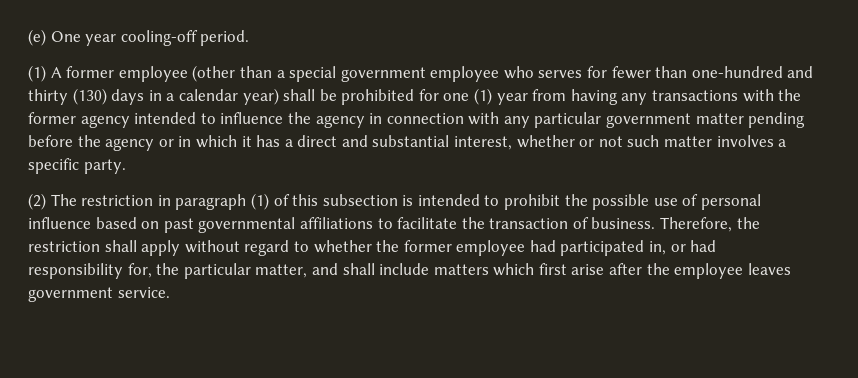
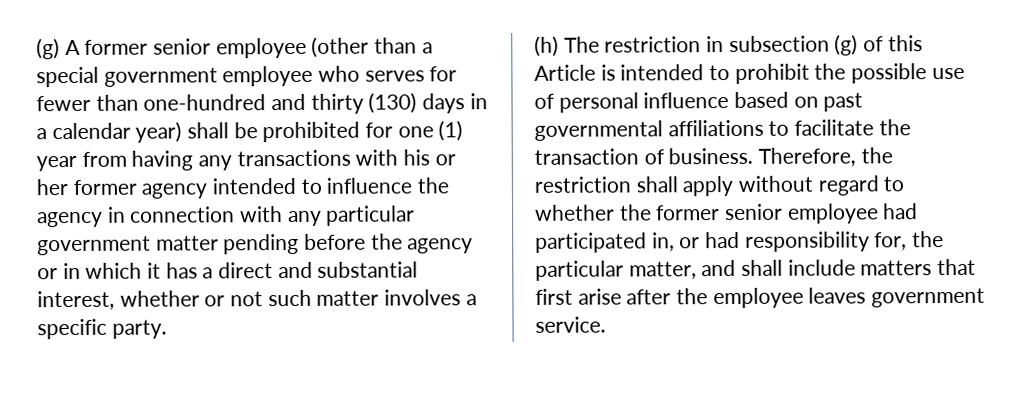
- (e) One year cooling-off period.
- (1) A former employee (other than a special government employee who serves for fewer than one-hundred and thirty (130) days in a calendar year) shall be prohibited for one (1) year from having any transactions with the former agency intended to influence the agency in connection with any particular government matter pending before the agency or in which it has a direct and substantial interest, whether or not such matter involves a specific party.
+ (g) A former senior employee (other than a special government employee who serves for fewer than one-hundred and thirty (130) days in a calendar year) shall be prohibited for one (1) year from having any transactions with his or her former agency intended to influence the agency in connection with any particular government matter pending before the agency or in which it has a direct and substantial interest, whether or not such matter involves a specific party.
- (2) The restriction in paragraph (1) of this subsection is intended to prohibit the possible use of personal influence based on past governmental affiliations to facilitate the transaction of business.
+ (h) The restriction in subsection (g) of this Article is intended to prohibit the possible use of personal influence based on past governmental affiliations to facilitate the transaction of business.
- Therefore, the restriction shall apply without regard to whether the former employee had participated in, or had responsibility for, the particular matter, and shall include matters which first arise after the employee leaves government service.
+ Therefore, the restriction shall apply without regard to whether the former senior employee had participated in, or had responsibility for, the particular matter, and shall include matters that first arise after the employee leaves government service.

